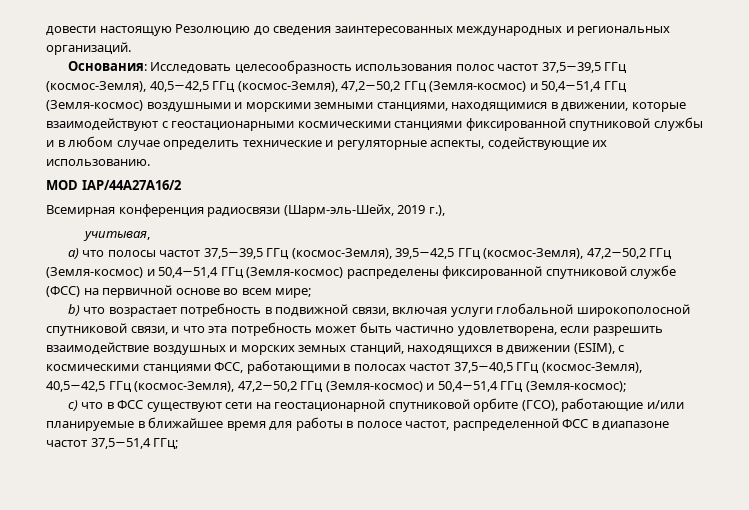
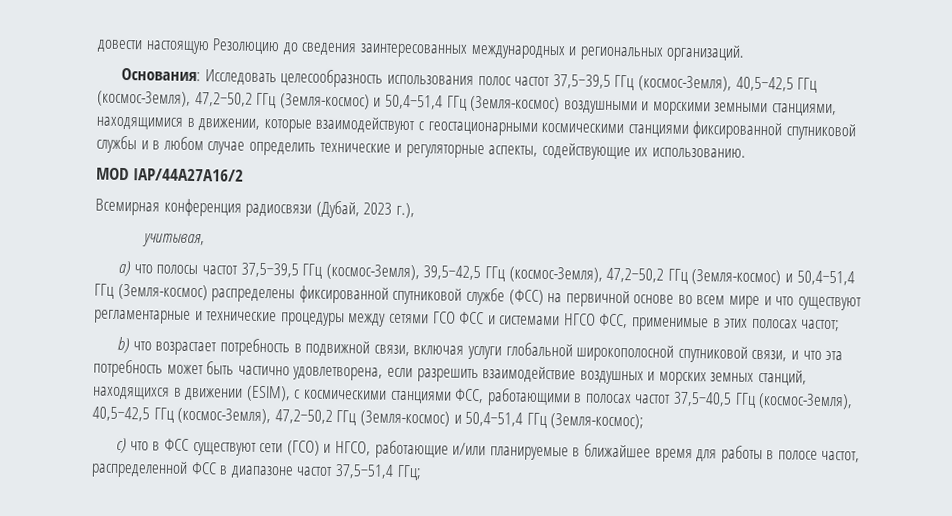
- Всемирная конференция радиосвязи (Шарм-эль-Шейх, 2019 г.),
+ Всемирная конференция радиосвязи (Дубай, 2023 г.),
- a) что полосы частот 37,5−39,5 ГГц (космос-Земля), 39,5−42,5 ГГц (космос-Земля), 47,2−50,2 ГГц (Земля-космос) и 50,4−51,4 ГГц (Земля-космос) распределены фиксированной спутниковой службе (ФСС) на первичной основе во всем мире;
+ a) что полосы частот 37,5−39,5 ГГц (космос-Земля), 39,5−42,5 ГГц (космос-Земля), 47,2−50,2 ГГц (Земля-космос) и 50,4−51,4 ГГц (Земля-космос) распределены фиксированной спутниковой службе (ФСС) на первичной основе во всем мире и что существуют регламентарные и технические процедуры между сетями ГСО ФСС и системами НГСО ФСС, применимые в этих полосах частот;
- c) что в ФСС существуют сети на геостационарной спутниковой орбите (ГСО), работающие и/или планируемые в ближайшее время для работы в полосе частот, распределенной ФСС в диапазоне частот 37,5−51,4 ГГц;
+ c) что в ФСС существуют сети (ГСО) и НГСО, работающие и/или планируемые в ближайшее время для работы в полосе частот, распределенной ФСС в диапазоне частот 37,5−51,4 ГГц;

